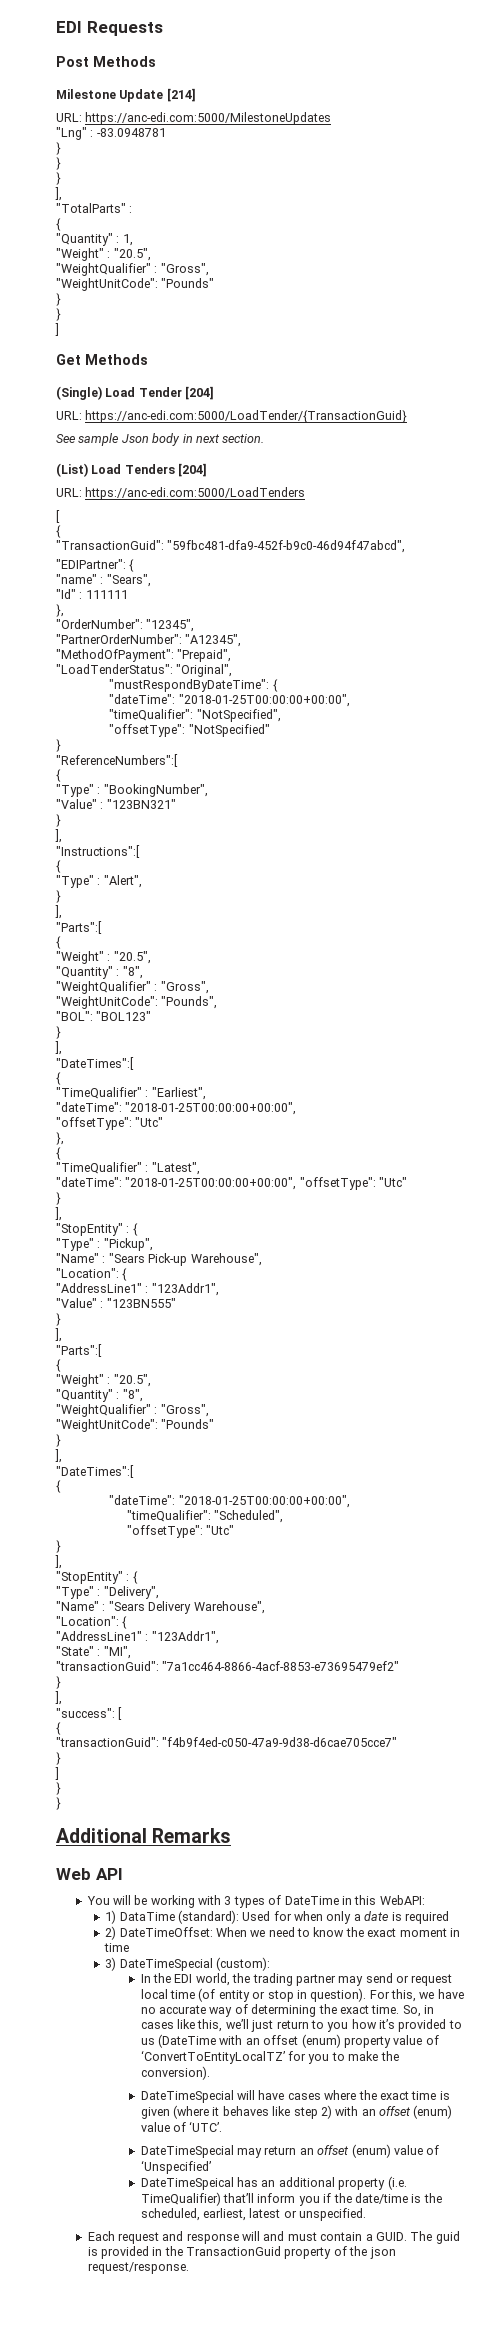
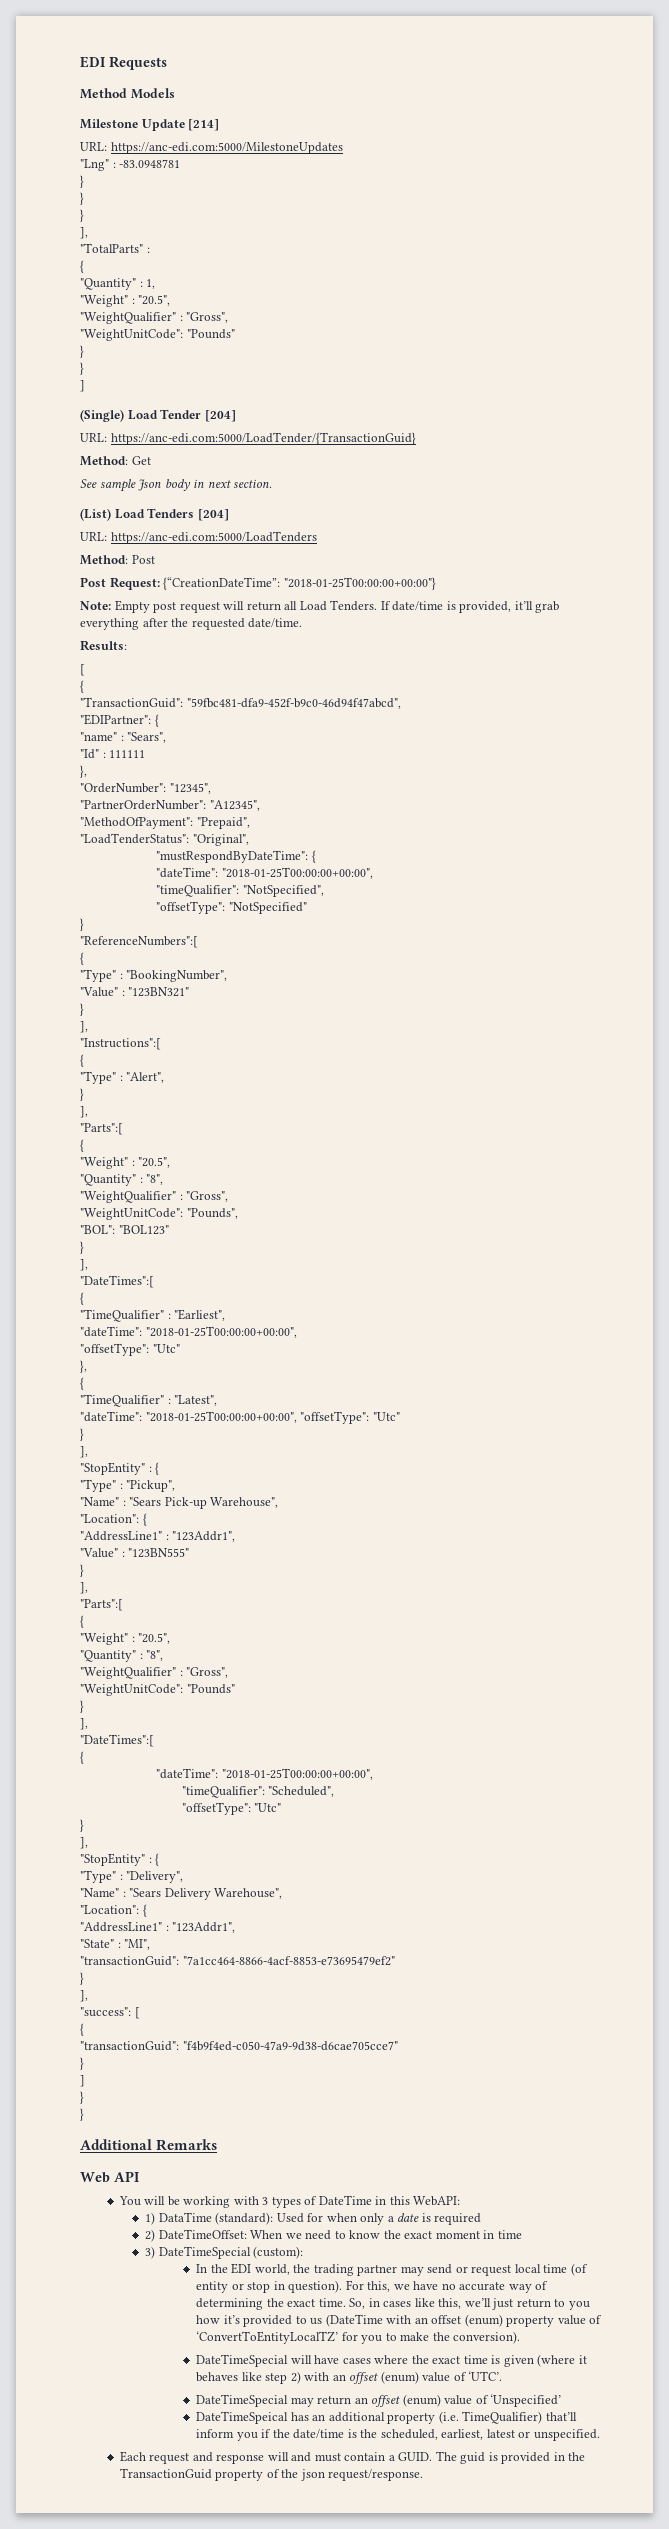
- Post Methods
+ Method Models
- Get Methods
+ Method: Get
+ Method: Post
+ Post Request: {“CreationDateTime”: "2018-01-25T00:00:00+00:00"}
+ Note: Empty post request will return all Load Tenders. If date/time is provided, it’ll grab everything after the requested date/time.
+ Results:

